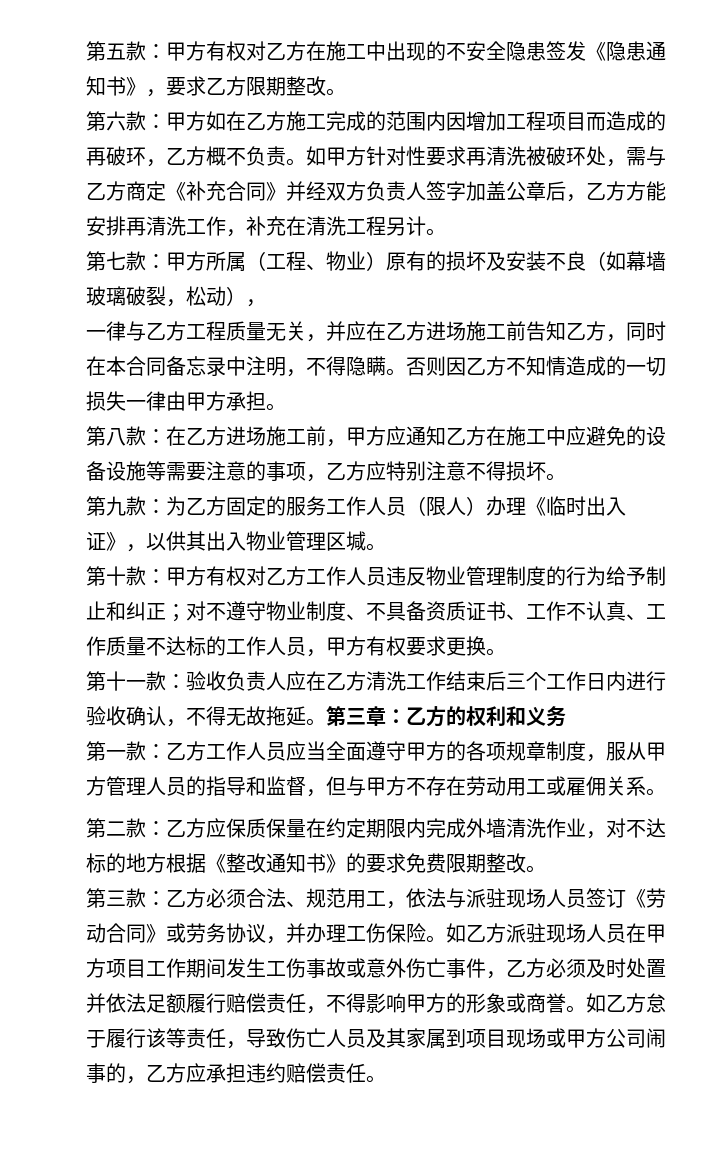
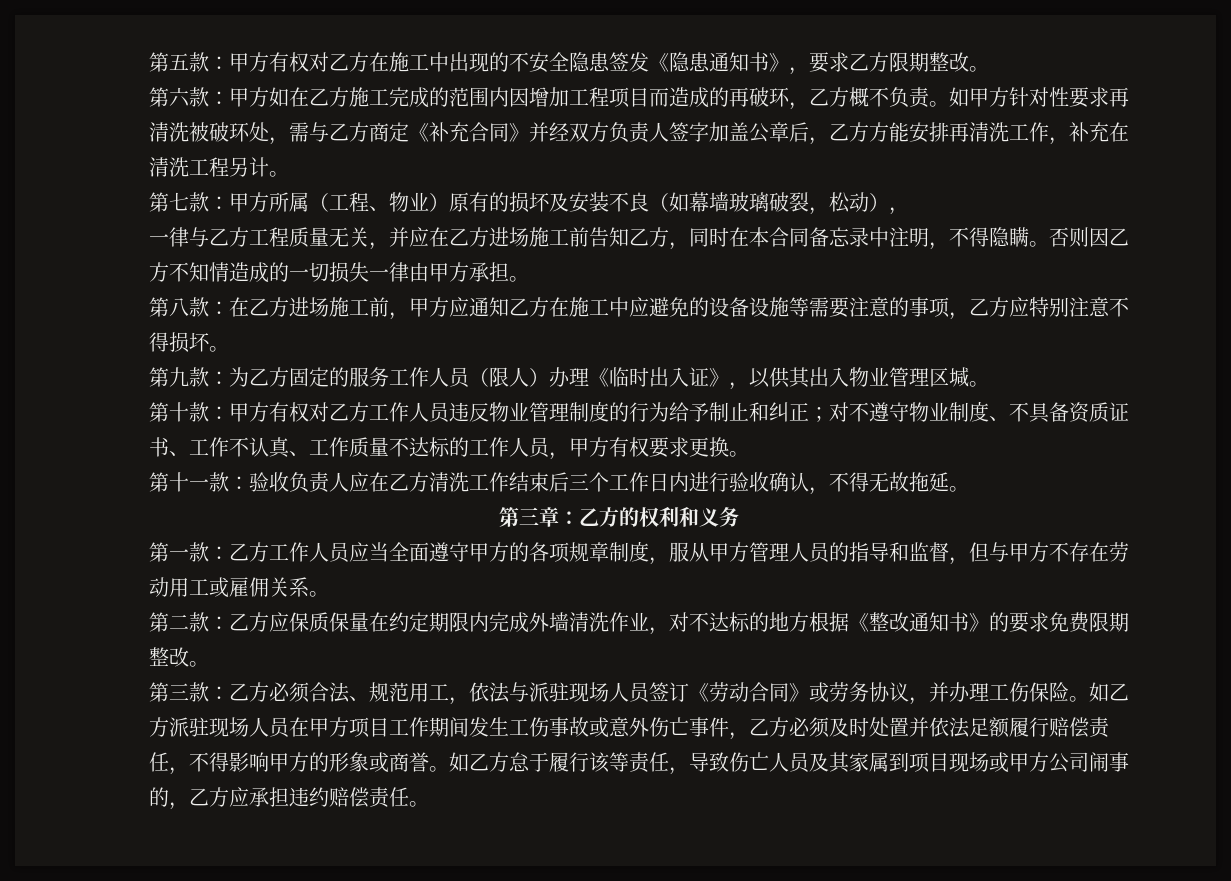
- 第十一款：验收负责人应在乙方清洗工作结束后三个工作日内进行验收确认，不得无故拖延。第三章：乙方的权利和义务
+ 第十一款：验收负责人应在乙方清洗工作结束后三个工作日内进行验收确认，不得无故拖延。
+ 第三章：乙方的权利和义务

